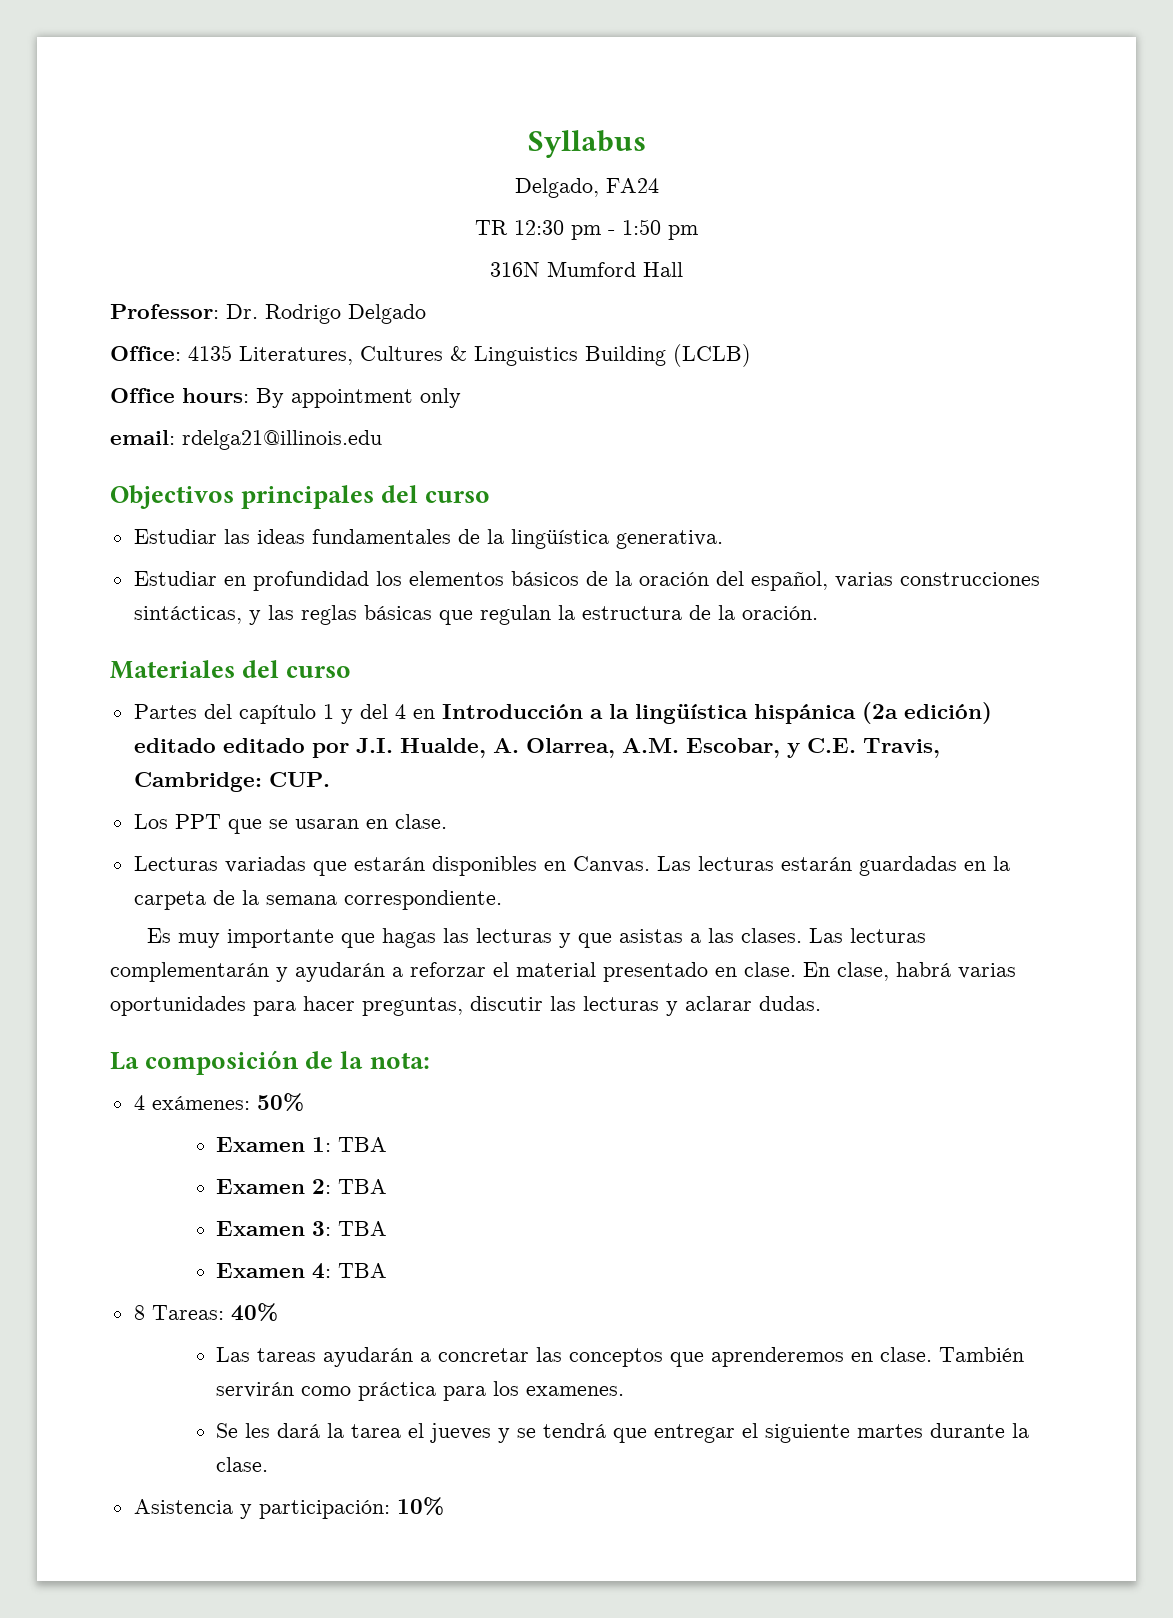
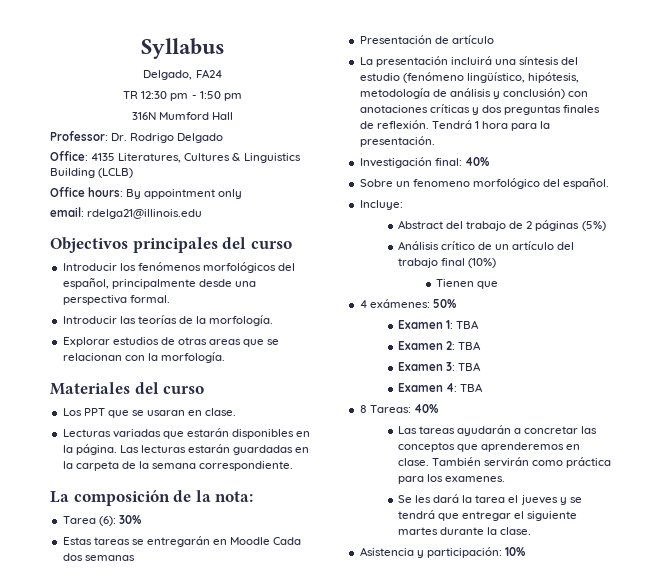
- Estudiar las ideas fundamentales de la lingüística generativa.
- Estudiar en profundidad los elementos básicos de la oración del español, varias construcciones sintácticas, y las reglas básicas que regulan la estructura de la oración.
+ Introducir los fenómenos morfológicos del español, principalmente desde una perspectiva formal.
+ Introducir las teorías de la morfología.
+ Explorar estudios de otras areas que se relacionan con la morfología.
  Materiales del curso
- Partes del capítulo 1 y del 4 en Introducción a la lingüística hispánica (2a edición) editado editado por J.I. Hualde, A. Olarrea, A.M. Escobar, y C.E. Travis, Cambridge: CUP.
- Lecturas variadas que estarán disponibles en Canvas.
+ Lecturas variadas que estarán disponibles en la página.
- Es muy importante que hagas las lecturas y que asistas a las clases. Las lecturas complementarán y ayudarán a reforzar el material presentado en clase. En clase, habrá varias oportunidades para hacer preguntas, discutir las lecturas y aclarar dudas.
+ Tarea (6): 30%
+ Estas tareas se entregarán en Moodle Cada dos semanas
+ Presentación de artículo
+ La presentación incluirá una síntesis del estudio (fenómeno lingüístico, hipótesis, metodología de análisis y conclusión) con anotaciones críticas y dos preguntas finales de reflexión. Tendrá 1 hora para la presentación.
+ Investigación final: 40%
+ Sobre un fenomeno morfológico del español.
+ Incluye:
+ Abstract del trabajo de 2 páginas (5%)
+ Análisis crítico de un artículo del trabajo final (10%)
+ Tienen que

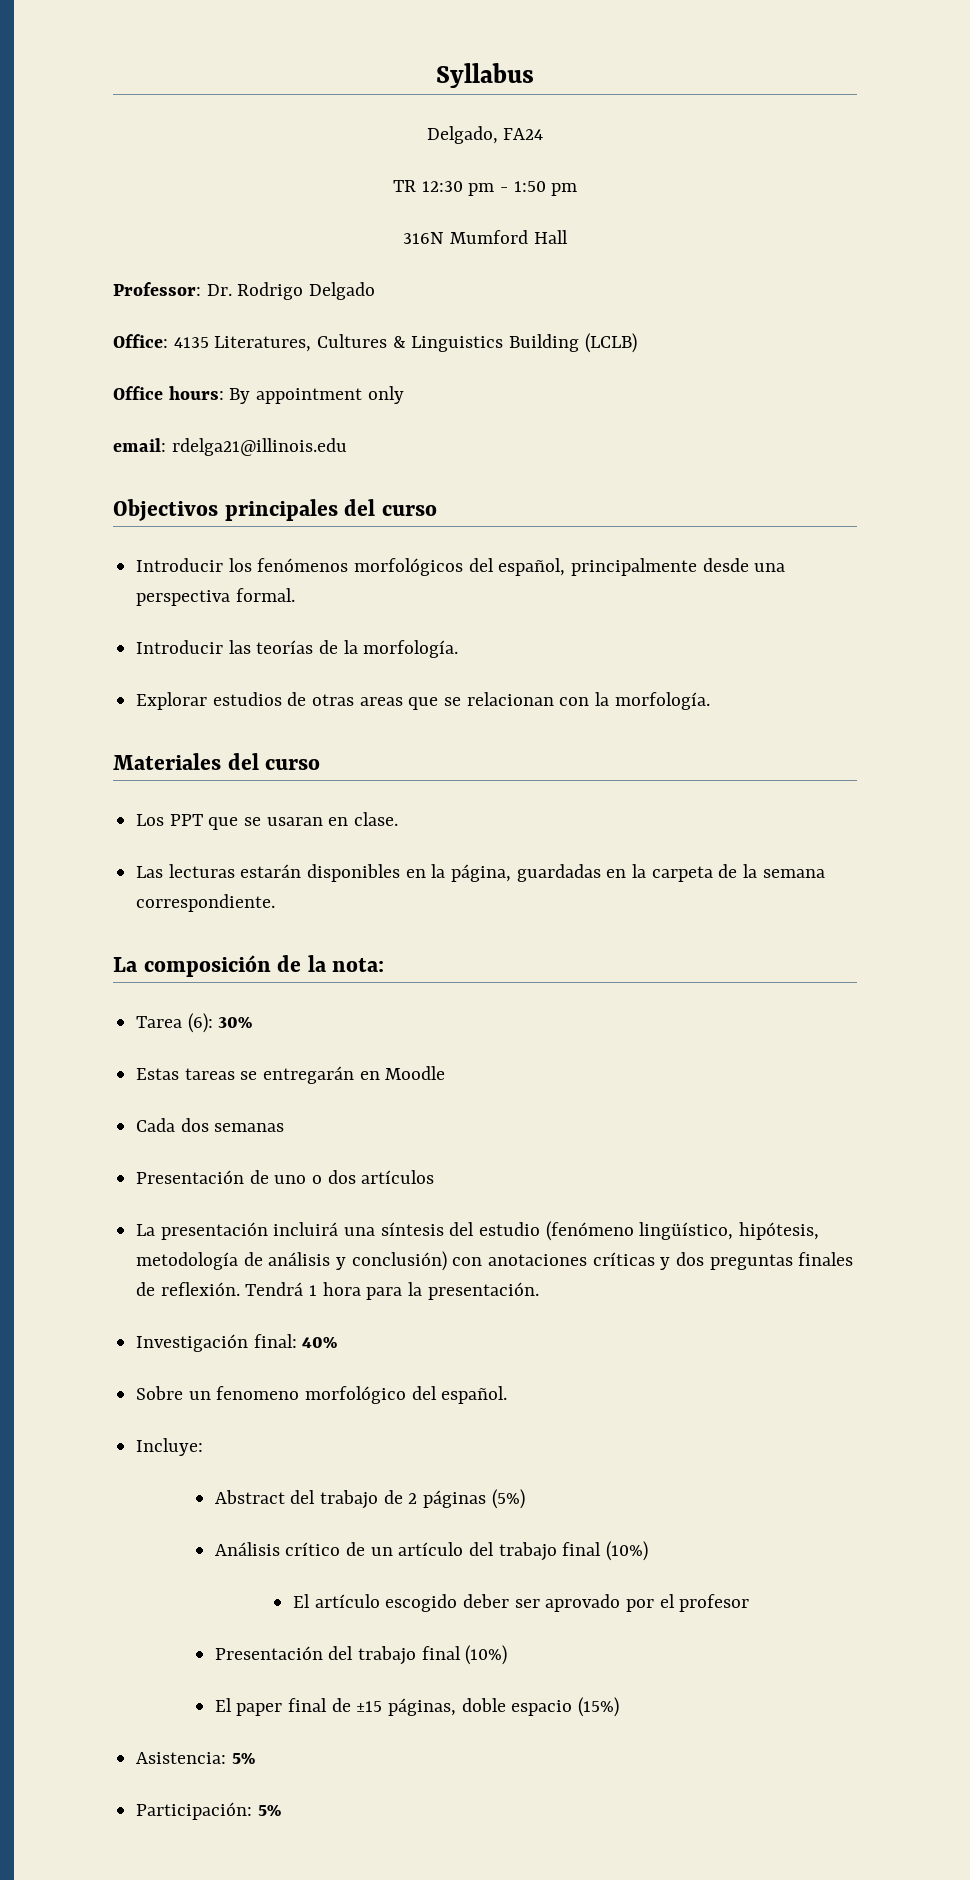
- Lecturas variadas que estarán disponibles en la página. Las lecturas estarán guardadas en la carpeta de la semana correspondiente.
+ Las lecturas estarán disponibles en la página, guardadas en la carpeta de la semana correspondiente.
- Estas tareas se entregarán en Moodle Cada dos semanas
+ Estas tareas se entregarán en Moodle
+ Cada dos semanas
- Presentación de artículo
+ Presentación de uno o dos artículos
- Tienen que
- 4 exámenes: 50%
- Examen 1: TBA
- Examen 2: TBA
- Examen 3: TBA
- Examen 4: TBA
- 8 Tareas: 40%
- Las tareas ayudarán a concretar las conceptos que aprenderemos en clase. También servirán como práctica para los examenes.
- Se les dará la tarea el jueves y se tendrá que entregar el siguiente martes durante la clase.
- Asistencia y participación: 10%
+ El artículo escogido deber ser aprovado por el profesor
+ Presentación del trabajo final (10%)
+ El paper final de ±15 páginas, doble espacio (15%)
+ Asistencia: 5%
+ Participación: 5%

